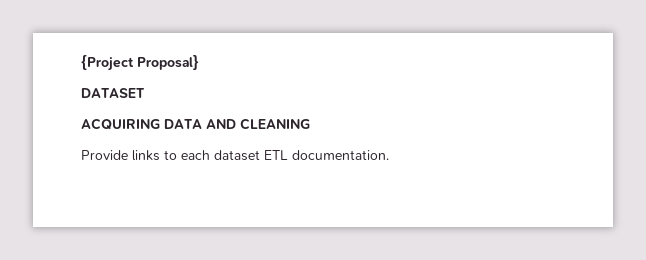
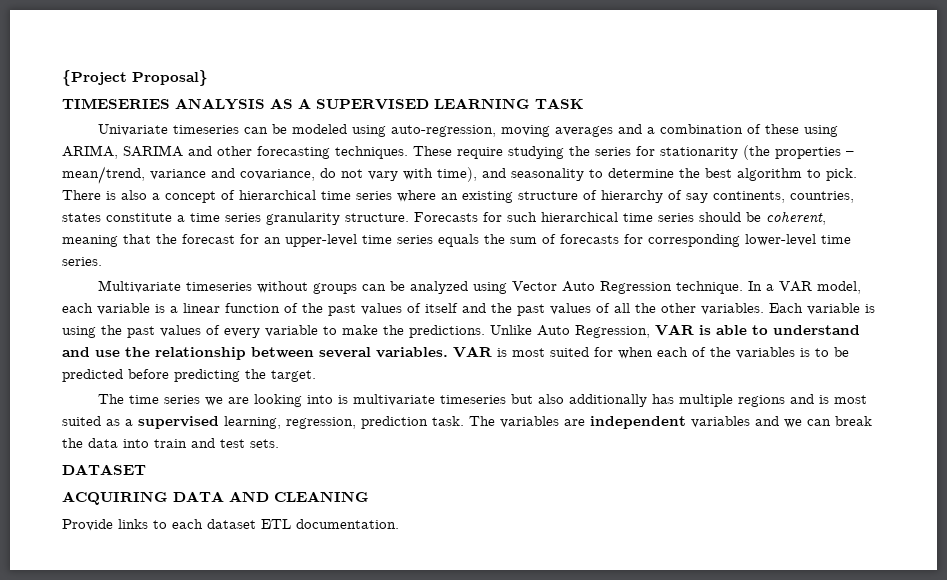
+ TIMESERIES ANALYSIS AS A SUPERVISED LEARNING TASK
+ Univariate timeseries can be modeled using auto-regression, moving averages and a combination of these using ARIMA, SARIMA and other forecasting techniques. These require studying the series for stationarity (the properties – mean/trend, variance and covariance, do not vary with time), and seasonality to determine the best algorithm to pick. There is also a concept of hierarchical time series where an existing structure of hierarchy of say continents, countries, states constitute a time series granularity structure. Forecasts for such hierarchical time series should be coherent, meaning that the forecast for an upper-level time series equals the sum of forecasts for corresponding lower-level time series.
+ Multivariate timeseries without groups can be analyzed using Vector Auto Regression technique. In a VAR model, each variable is a linear function of the past values of itself and the past values of all the other variables. Each variable is using the past values of every variable to make the predictions. Unlike Auto Regression, VAR is able to understand and use the relationship between several variables. VAR is most suited for when each of the variables is to be predicted before predicting the target.
+ The time series we are looking into is multivariate timeseries but also additionally has multiple regions and is most suited as a supervised learning, regression, prediction task. The variables are independent variables and we can break the data into train and test sets.

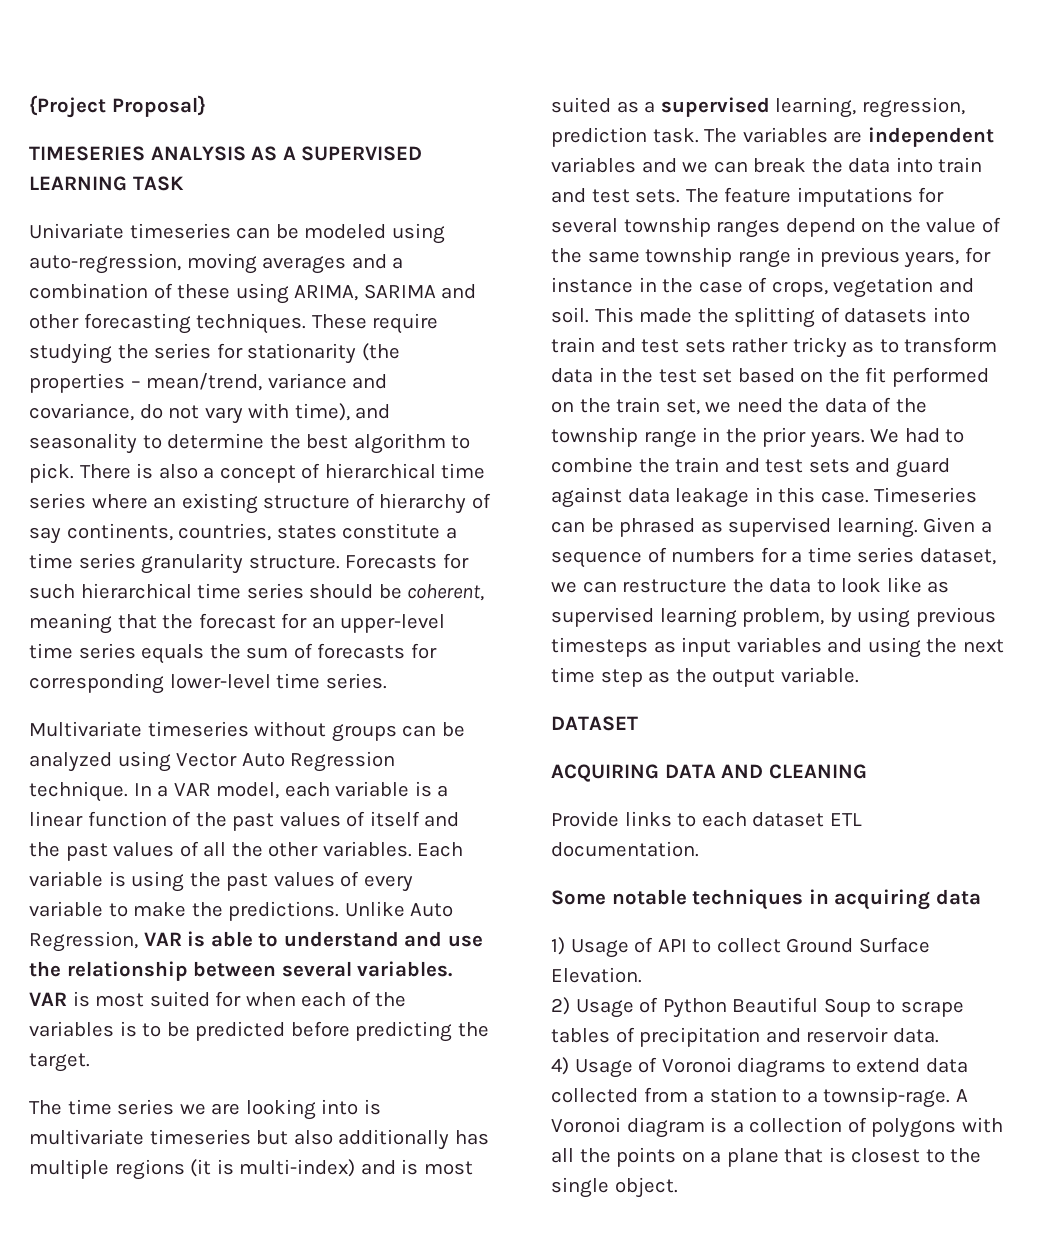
- The time series we are looking into is multivariate timeseries but also additionally has multiple regions and is most suited as a supervised learning, regression, prediction task.
+ The time series we are looking into is multivariate timeseries but also additionally has multiple regions (it is multi-index) and is most suited as a supervised learning, regression, prediction task.
+ The feature imputations for several township ranges depend on the value of the same township range in previous years, for instance in the case of crops, vegetation and soil. This made the splitting of datasets into train and test sets rather tricky as to transform data in the test set based on the fit performed on the train set, we need the data of the township range in the prior years. We had to combine the train and test sets and guard against data leakage in this case. Timeseries can be phrased as supervised learning. Given a sequence of numbers for a time series dataset, we can restructure the data to look like as supervised learning problem, by using previous timesteps as input variables and using the next time step as the output variable.
+ Some notable techniques in acquiring data
+ 1) Usage of API to collect Ground Surface Elevation.
+ 2) Usage of Python Beautiful Soup to scrape tables of precipitation and reservoir data.
+ 4) Usage of Voronoi diagrams to extend data collected from a station to a townsip-rage. A Voronoi diagram is a collection of polygons with all the points on a plane that is closest to the single object.

